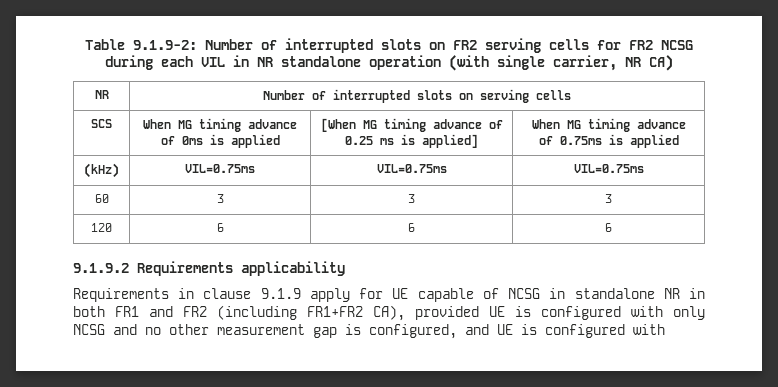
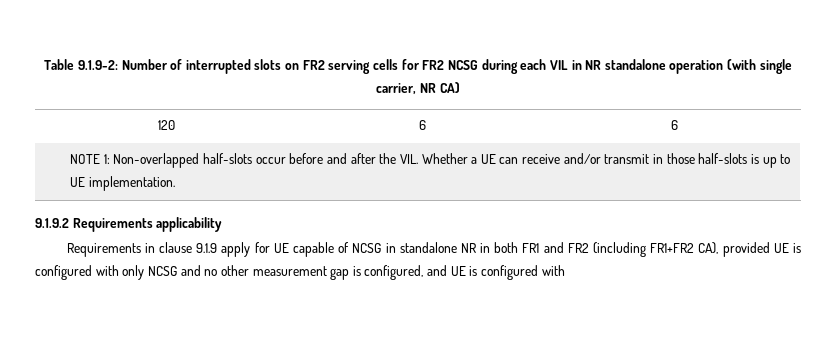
- NR | Number of interrupted slots on serving cells
- SCS | When MG timing advance of 0ms is applied | [When MG timing advance of 0.25 ms is applied] | When MG timing advance of 0.75ms is applied
- (kHz) | VIL=0.75ms | VIL=0.75ms | VIL=0.75ms
- 60 | 3 | 3 | 3
- 120 | 6 | 6 | 6
+ 120 | 6 | 6
+ NOTE 1: Non-overlapped half-slots occur before and after the VIL. Whether a UE can receive and/or transmit in those half-slots is up to UE implementation.

